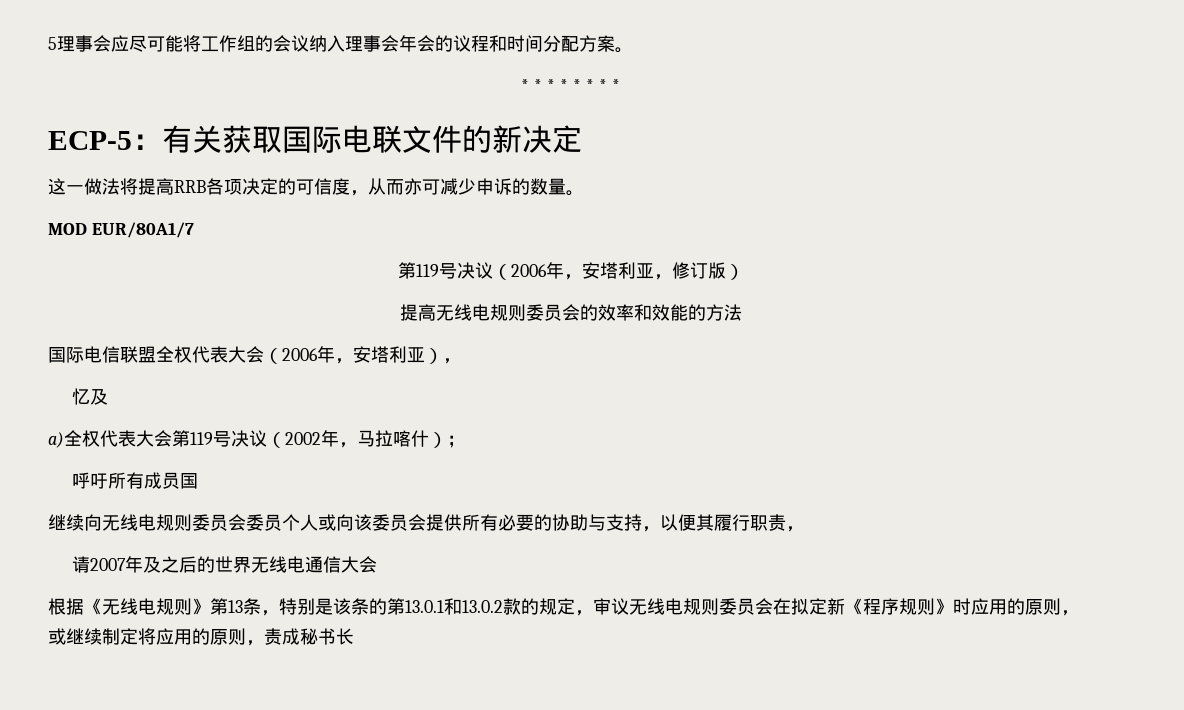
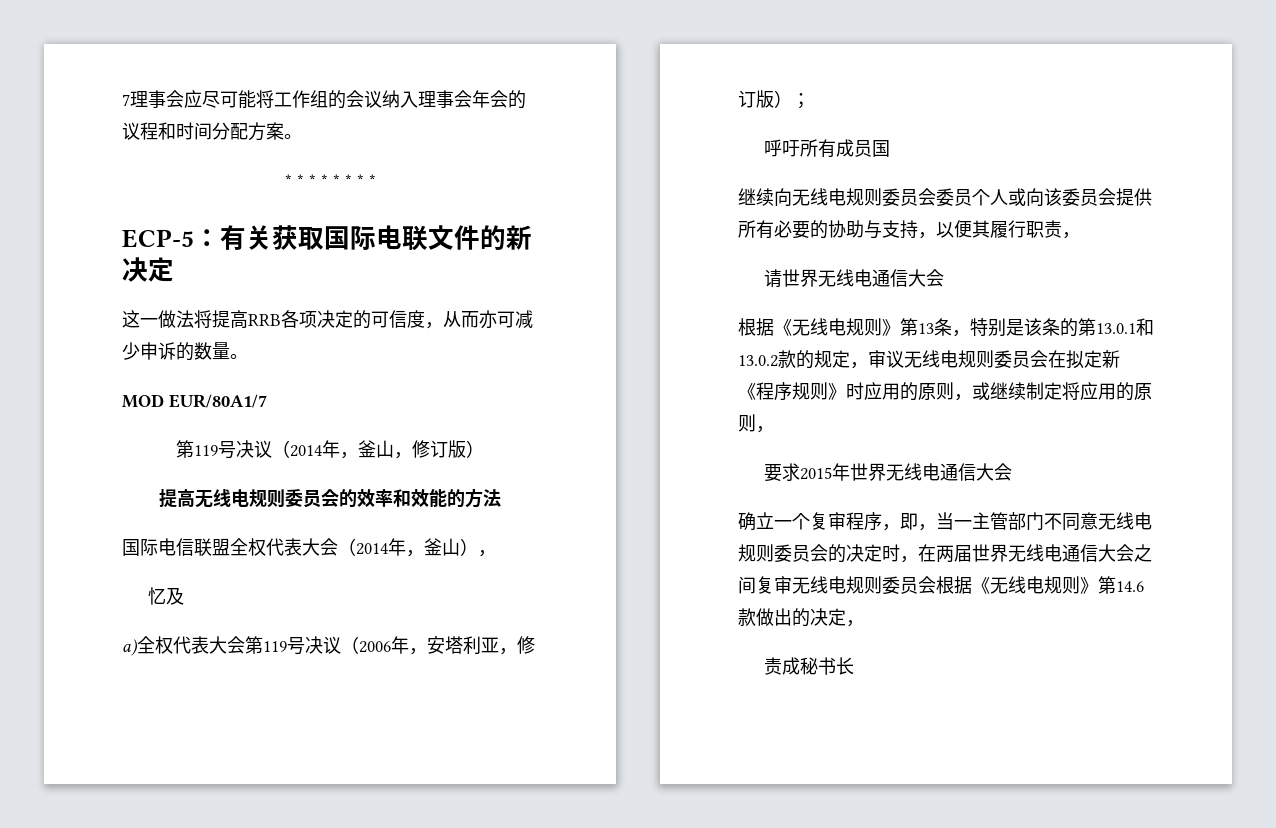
- 5理事会应尽可能将工作组的会议纳入理事会年会的议程和时间分配方案。
+ 7理事会应尽可能将工作组的会议纳入理事会年会的议程和时间分配方案。
- 第119号决议（2006年，安塔利亚，修订版）
+ 第119号决议（2014年，釜山，修订版）
- 国际电信联盟全权代表大会（2006年，安塔利亚），
+ 国际电信联盟全权代表大会（2014年，釜山），
- a)全权代表大会第119号决议（2002年，马拉喀什）；
+ a)全权代表大会第119号决议（2006年，安塔利亚，修订版）；
- 请2007年及之后的世界无线电通信大会
+ 请世界无线电通信大会
- 根据《无线电规则》第13条，特别是该条的第13.0.1和13.0.2款的规定，审议无线电规则委员会在拟定新《程序规则》时应用的原则，或继续制定将应用的原则，责成秘书长
+ 根据《无线电规则》第13条，特别是该条的第13.0.1和13.0.2款的规定，审议无线电规则委员会在拟定新《程序规则》时应用的原则，或继续制定将应用的原则，
+ 要求2015年世界无线电通信大会
+ 确立一个复审程序，即，当一主管部门不同意无线电规则委员会的决定时，在两届世界无线电通信大会之间复审无线电规则委员会根据《无线电规则》第14.6款做出的决定，
+ 责成秘书长

